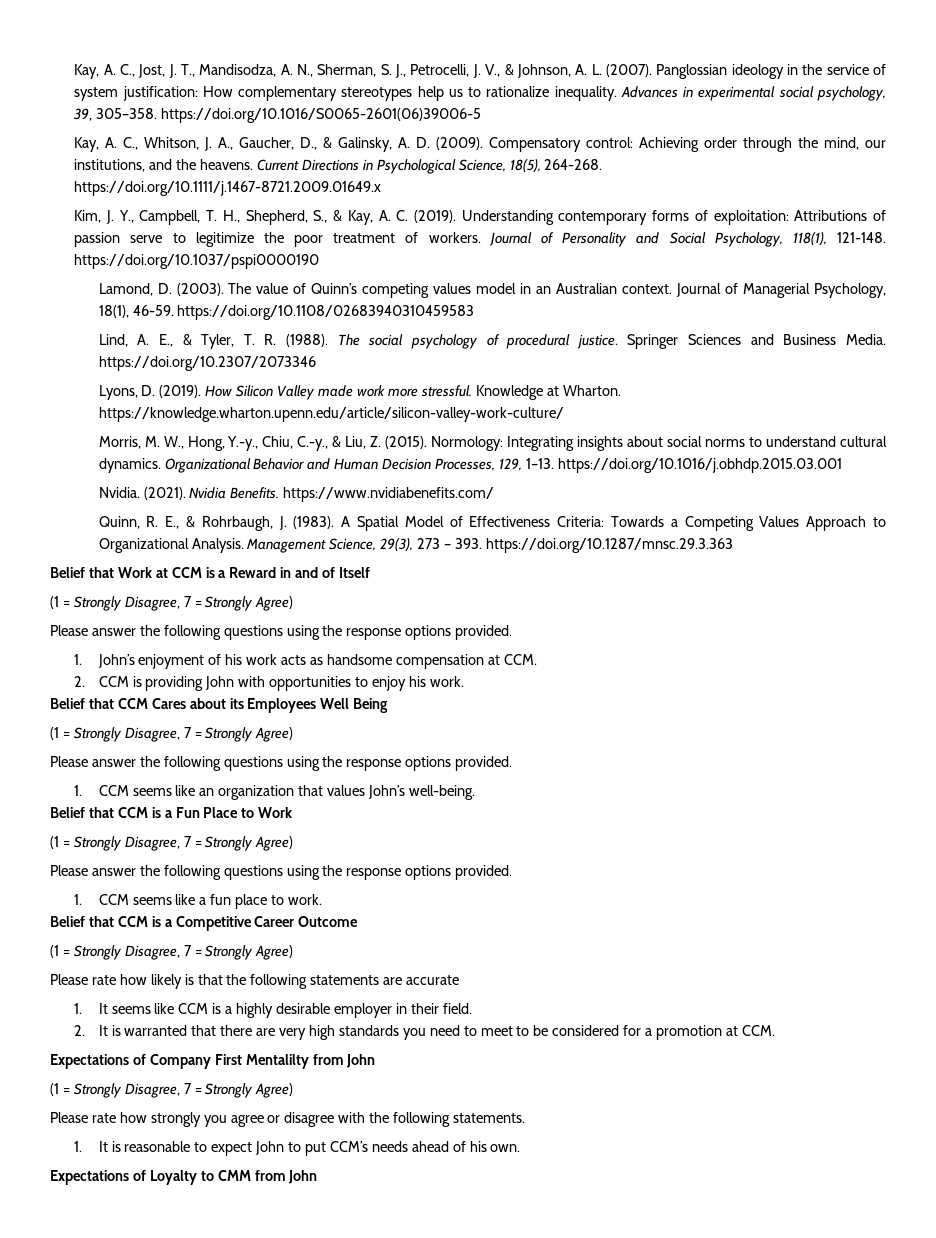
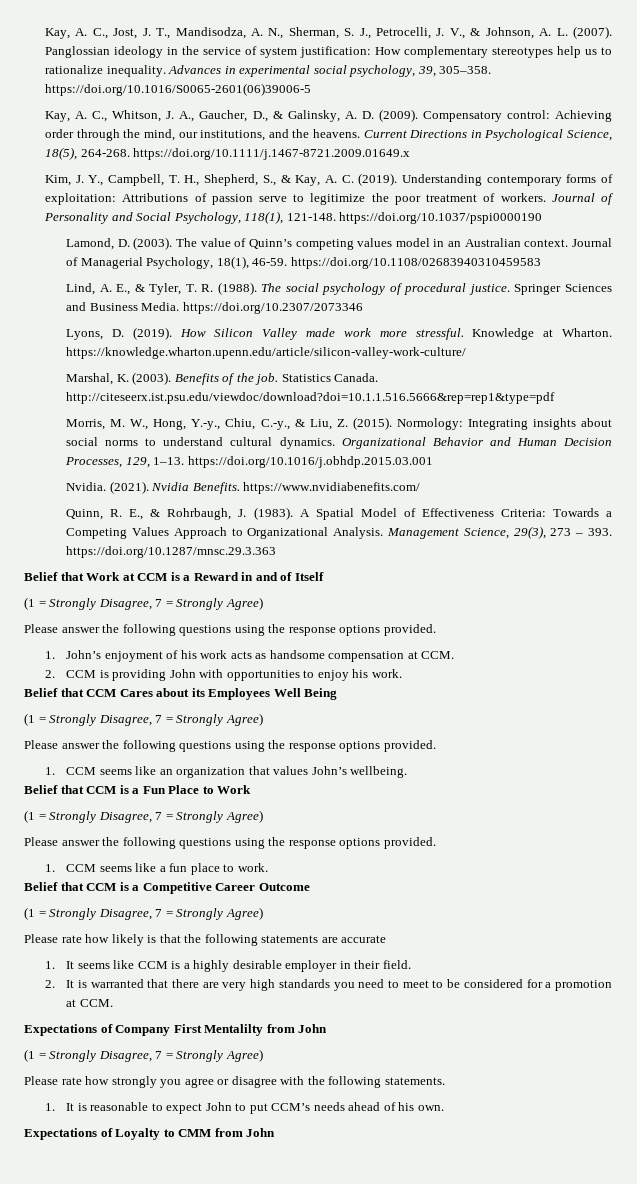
+ Marshal, K. (2003). Benefits of the job. Statistics Canada. http://citeseerx.ist.psu.edu/viewdoc/download?doi=10.1.1.516.5666&rep=rep1&type=pdf
- 1. CCM seems like an organization that values John’s well-being.
+ 1. CCM seems like an organization that values John’s wellbeing.

